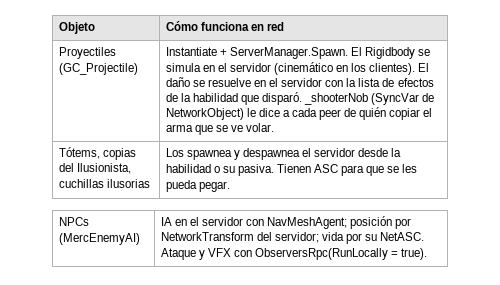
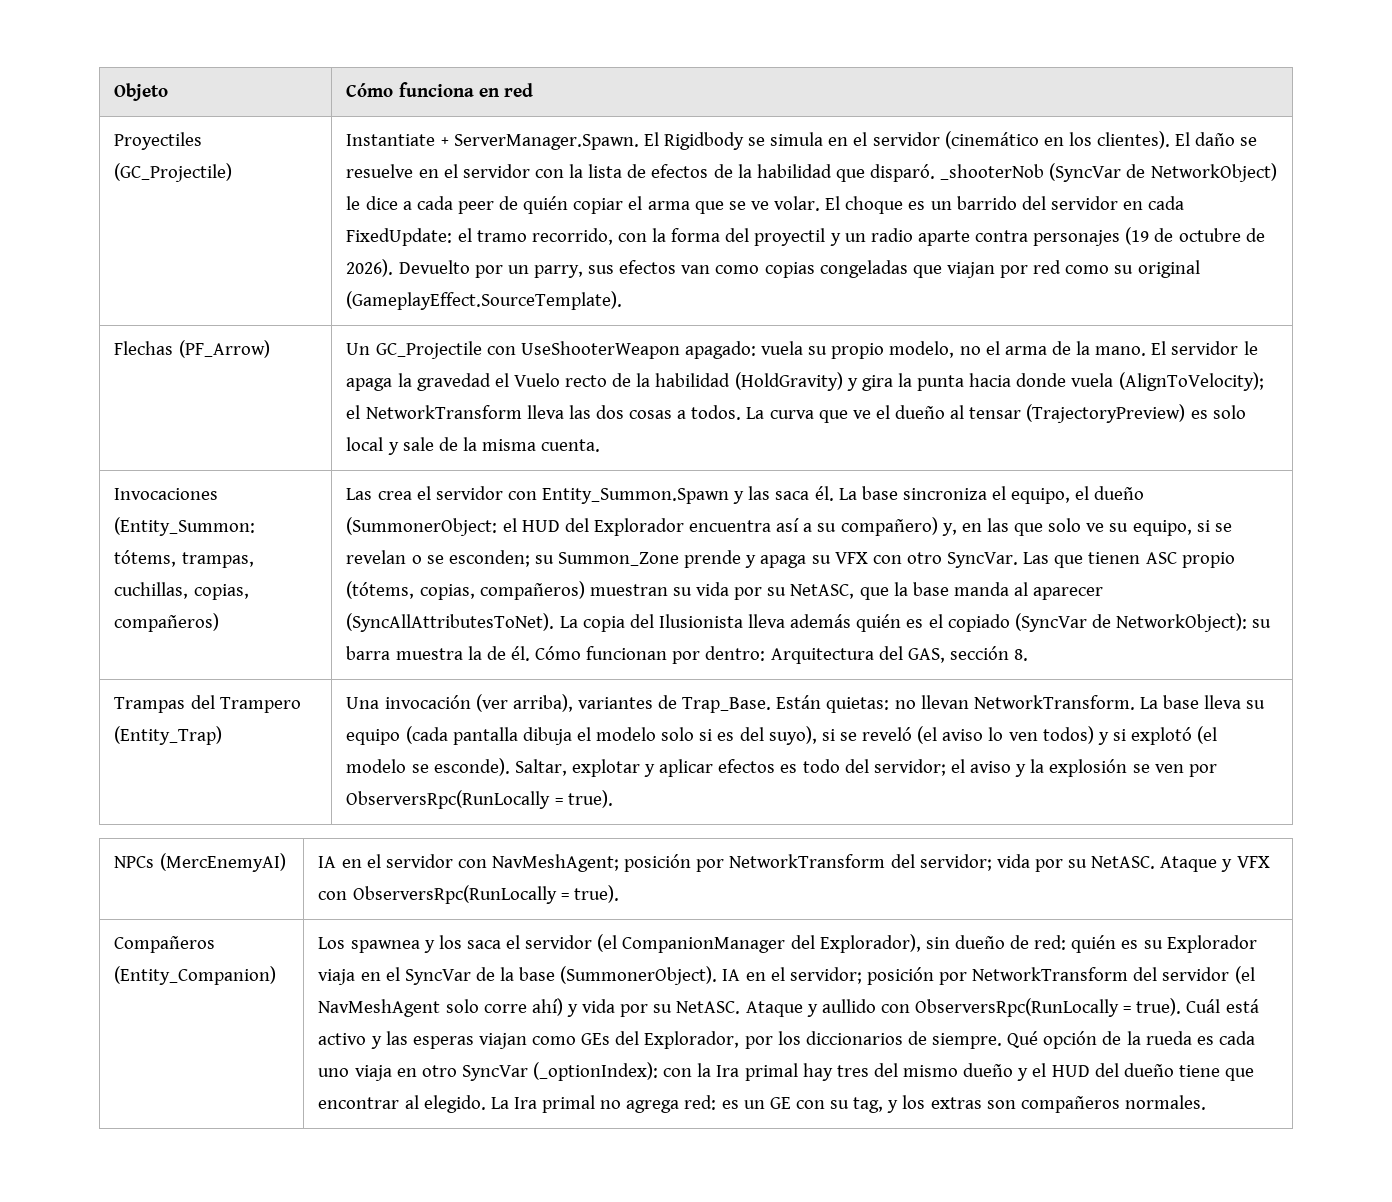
- _shooterNob (SyncVar de NetworkObject) le dice a cada peer de quién copiar el arma que se ve volar.
- Tótems, copias del Ilusionista, cuchillas ilusorias | Los spawnea y despawnea el servidor desde la habilidad o su pasiva. Tienen ASC para que se les pueda pegar.
+ _shooterNob (SyncVar de NetworkObject) le dice a cada peer de quién copiar el arma que se ve volar. El choque es un barrido del servidor en cada FixedUpdate: el tramo recorrido, con la forma del proyectil y un radio aparte contra personajes (19 de octubre de 2026). Devuelto por un parry, sus efectos van como copias congeladas que viajan por red como su original (GameplayEffect.SourceTemplate).
+ Flechas (PF_Arrow) | Un GC_Projectile con UseShooterWeapon apagado: vuela su propio modelo, no el arma de la mano. El servidor le apaga la gravedad el Vuelo recto de la habilidad (HoldGravity) y gira la punta hacia donde vuela (AlignToVelocity); el NetworkTransform lleva las dos cosas a todos. La curva que ve el dueño al tensar (TrajectoryPreview) es solo local y sale de la misma cuenta.
+ Invocaciones (Entity_Summon: tótems, trampas, cuchillas, copias, compañeros) | Las crea el servidor con Entity_Summon.Spawn y las saca él. La base sincroniza el equipo, el dueño (SummonerObject: el HUD del Explorador encuentra así a su compañero) y, en las que solo ve su equipo, si se revelan o se esconden; su Summon_Zone prende y apaga su VFX con otro SyncVar. Las que tienen ASC propio (tótems, copias, compañeros) muestran su vida por su NetASC, que la base manda al aparecer (SyncAllAttributesToNet). La copia del Ilusionista lleva además quién es el copiado (SyncVar de NetworkObject): su barra muestra la de él. Cómo funcionan por dentro: Arquitectura del GAS, sección 8.
+ Trampas del Trampero (Entity_Trap) | Una invocación (ver arriba), variantes de Trap_Base. Están quietas: no llevan NetworkTransform. La base lleva su equipo (cada pantalla dibuja el modelo solo si es del suyo), si se reveló (el aviso lo ven todos) y si explotó (el modelo se esconde). Saltar, explotar y aplicar efectos es todo del servidor; el aviso y la explosión se ven por ObserversRpc(RunLocally = true).
+ Compañeros (Entity_Companion) | Los spawnea y los saca el servidor (el CompanionManager del Explorador), sin dueño de red: quién es su Explorador viaja en el SyncVar de la base (SummonerObject). IA en el servidor; posición por NetworkTransform del servidor (el NavMeshAgent solo corre ahí) y vida por su NetASC. Ataque y aullido con ObserversRpc(RunLocally = true). Cuál está activo y las esperas viajan como GEs del Explorador, por los diccionarios de siempre. Qué opción de la rueda es cada uno viaja en otro SyncVar (_optionIndex): con la Ira primal hay tres del mismo dueño y el HUD del dueño tiene que encontrar al elegido. La Ira primal no agrega red: es un GE con su tag, y los extras son compañeros normales.

